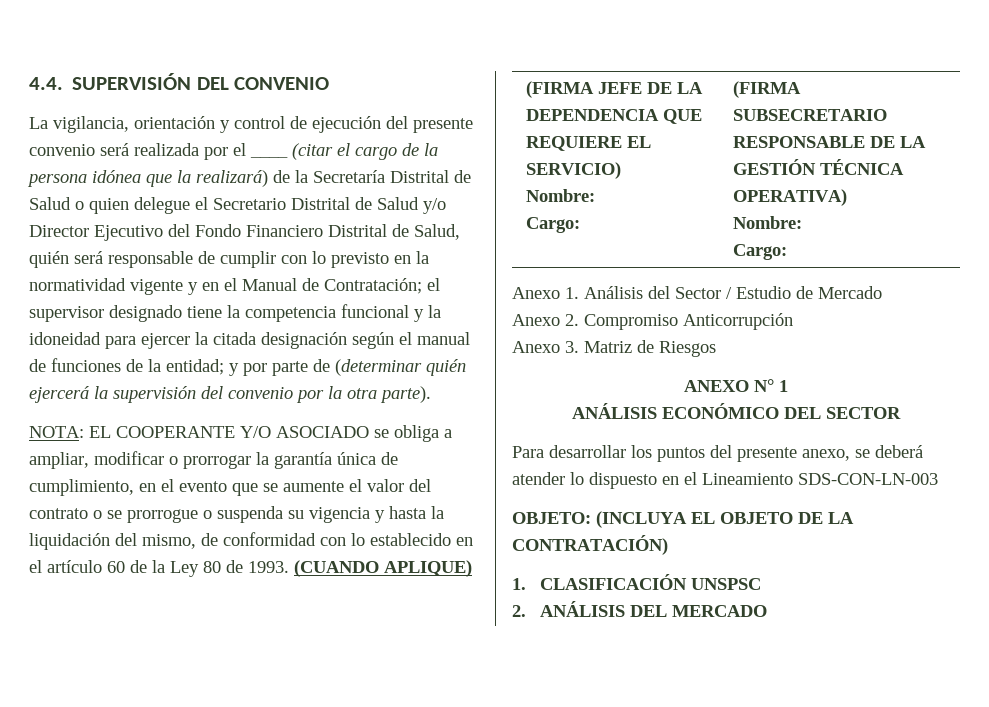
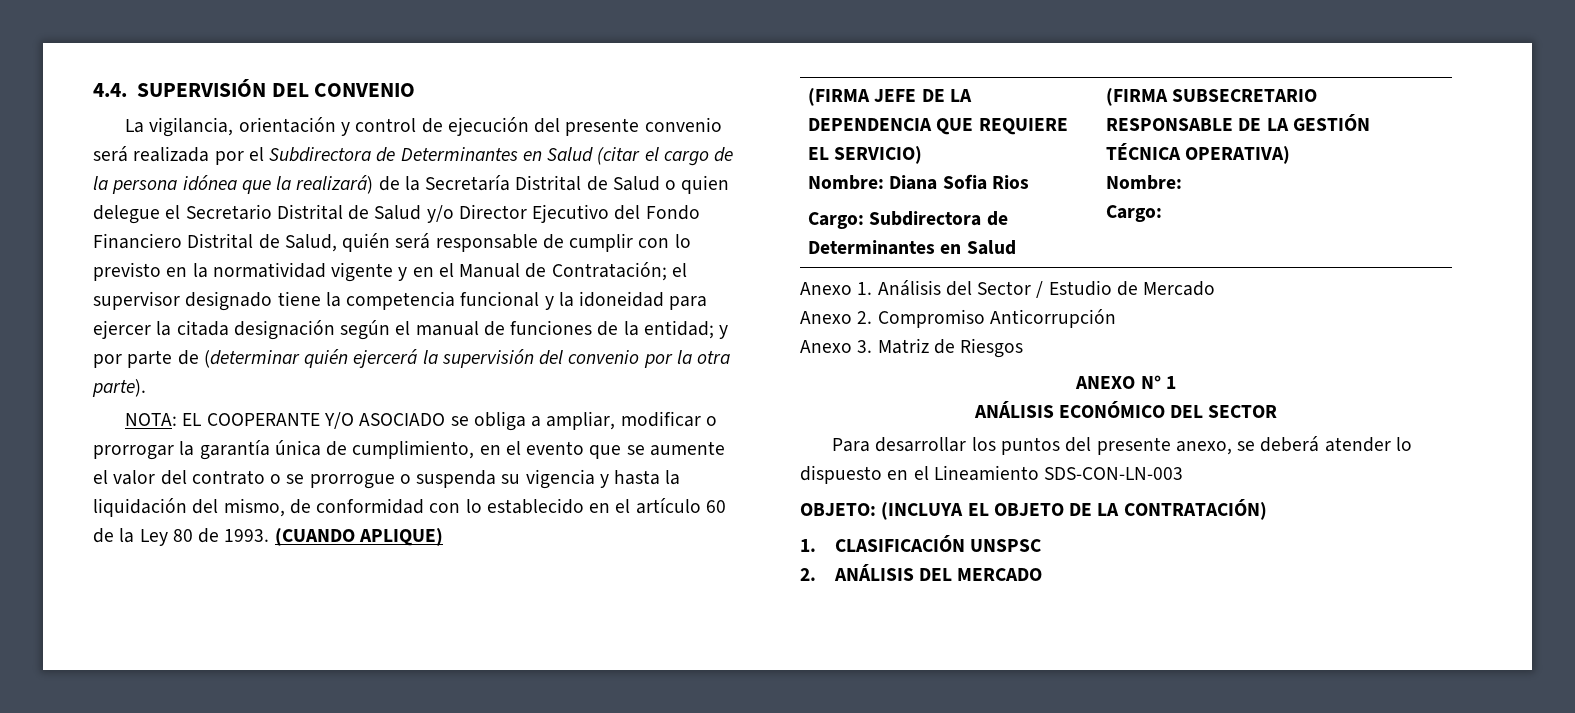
- La vigilancia, orientación y control de ejecución del presente convenio será realizada por el ____ (citar el cargo de la persona idónea que la realizará) de la Secretaría Distrital de Salud o quien delegue el Secretario Distrital de Salud y/o Director Ejecutivo del Fondo Financiero Distrital de Salud, quién será responsable de cumplir con lo previsto en la normatividad vigente y en el Manual de Contratación;
+ La vigilancia, orientación y control de ejecución del presente convenio será realizada por el Subdirectora de Determinantes en Salud (citar el cargo de la persona idónea que la realizará) de la Secretaría Distrital de Salud o quien delegue el Secretario Distrital de Salud y/o Director Ejecutivo del Fondo Financiero Distrital de Salud, quién será responsable de cumplir con lo previsto en la normatividad vigente y en el Manual de Contratación;
  (FIRMA JEFE DE LA DEPENDENCIA QUE REQUIERE EL SERVICIO)
- Nombre:
- Cargo: | (FIRMA SUBSECRETARIO RESPONSABLE DE LA GESTIÓN TÉCNICA OPERATIVA)
+ Nombre: Diana Sofia Rios
+ Cargo: Subdirectora de Determinantes en Salud | (FIRMA SUBSECRETARIO RESPONSABLE DE LA GESTIÓN TÉCNICA OPERATIVA)

